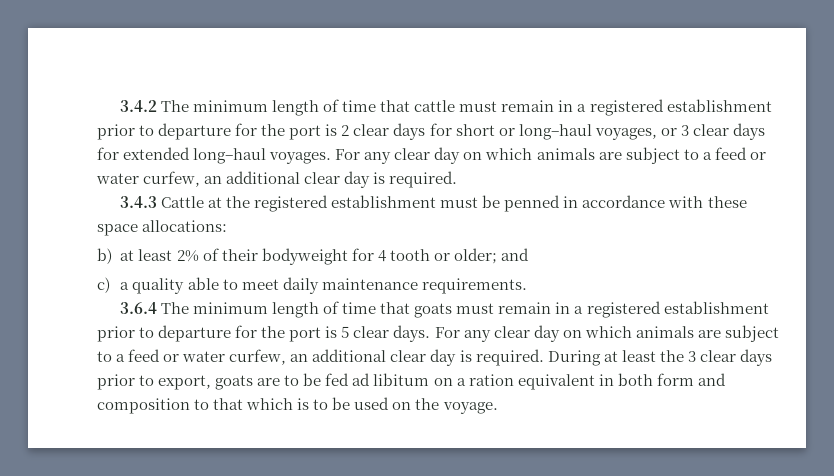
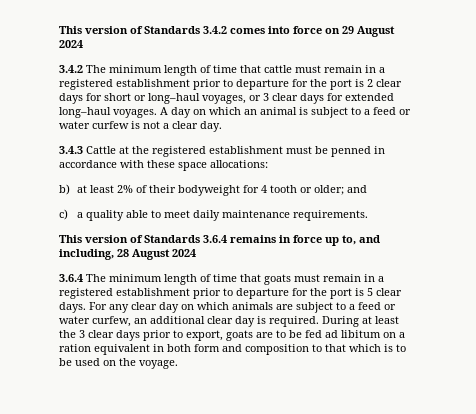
+ This version of Standards 3.4.2 comes into force on 29 August 2024
- 3.4.2 The minimum length of time that cattle must remain in a registered establishment prior to departure for the port is 2 clear days for short or long–haul voyages, or 3 clear days for extended long–haul voyages. For any clear day on which animals are subject to a feed or water curfew, an additional clear day is required.
+ 3.4.2 The minimum length of time that cattle must remain in a registered establishment prior to departure for the port is 2 clear days for short or long–haul voyages, or 3 clear days for extended long–haul voyages. A day on which an animal is subject to a feed or water curfew is not a clear day.
+ This version of Standards 3.6.4 remains in force up to, and including, 28 August 2024

